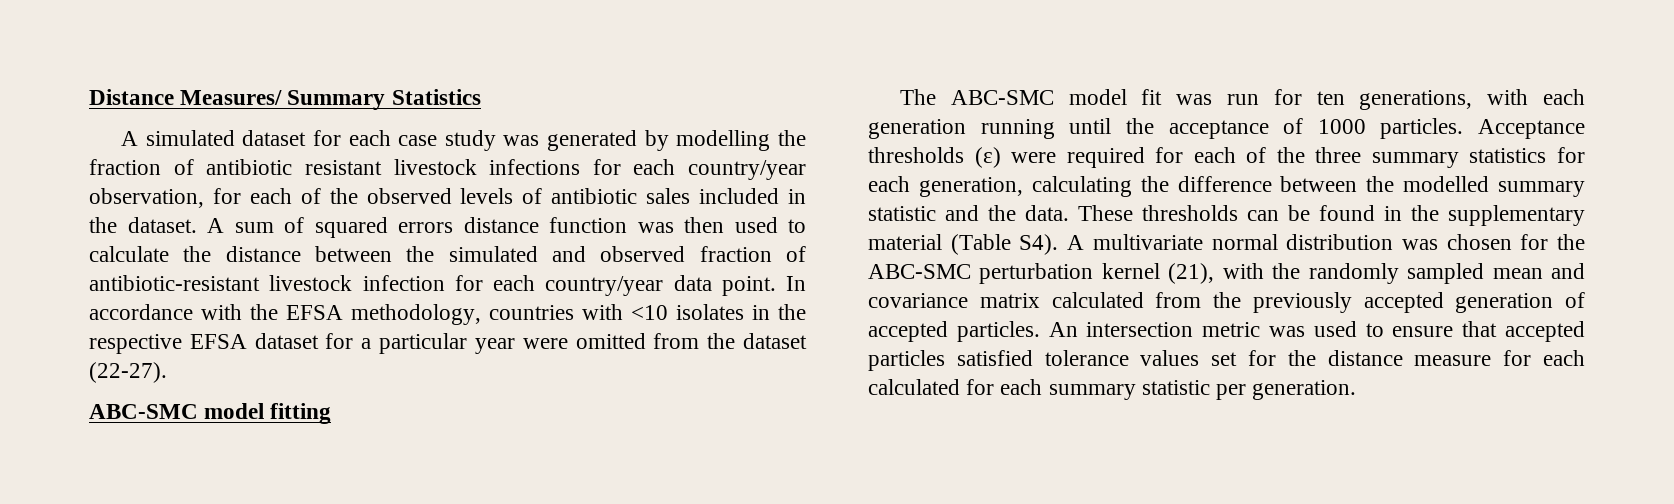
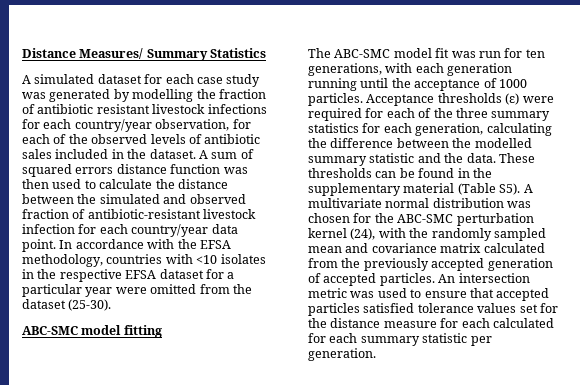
- In accordance with the EFSA methodology, countries with <10 isolates in the respective EFSA dataset for a particular year were omitted from the dataset (22-27).
+ In accordance with the EFSA methodology, countries with <10 isolates in the respective EFSA dataset for a particular year were omitted from the dataset (25-30).
- These thresholds can be found in the supplementary material (Table S4). A multivariate normal distribution was chosen for the ABC-SMC perturbation kernel (21), with the randomly sampled mean and covariance matrix calculated from the previously accepted generation of accepted particles.
+ These thresholds can be found in the supplementary material (Table S5). A multivariate normal distribution was chosen for the ABC-SMC perturbation kernel (24), with the randomly sampled mean and covariance matrix calculated from the previously accepted generation of accepted particles.

